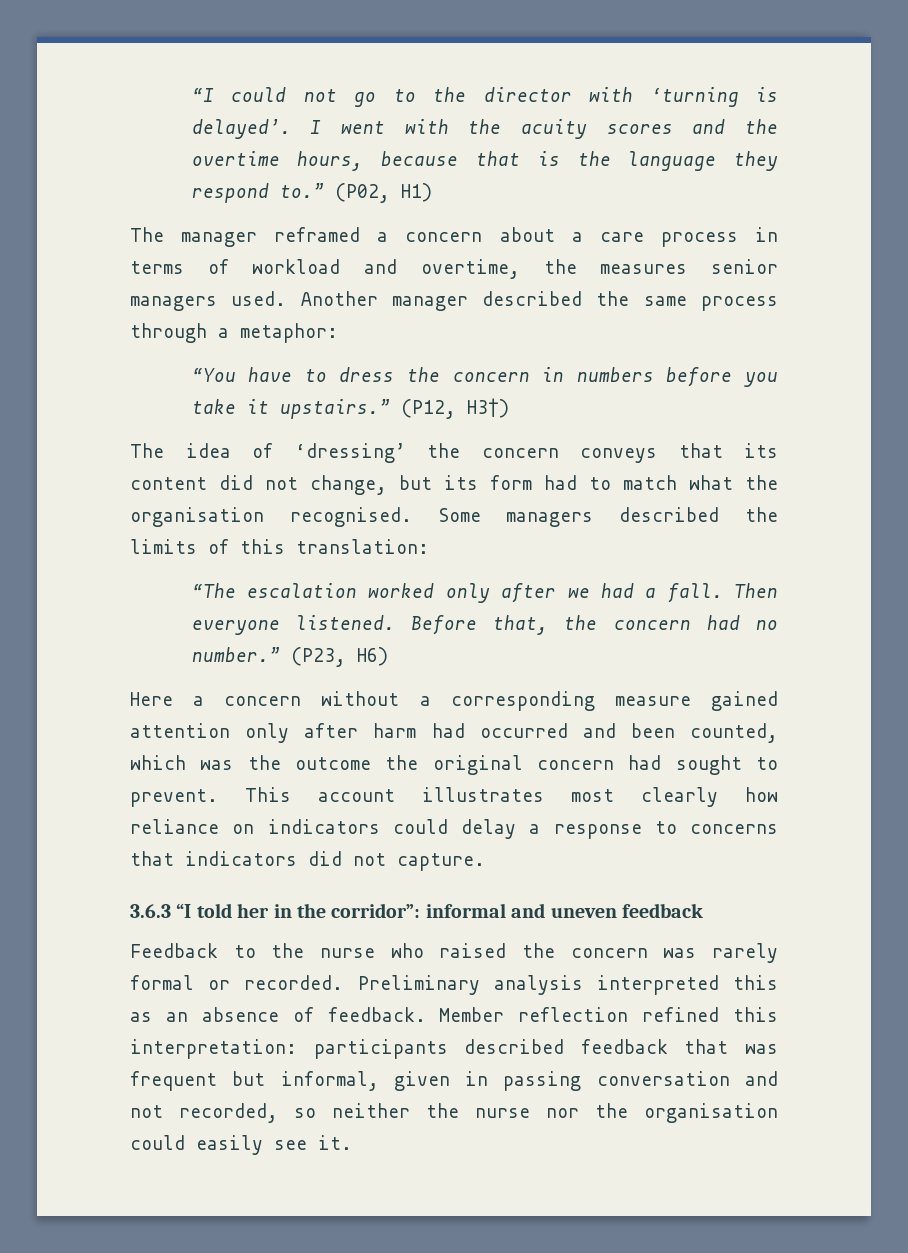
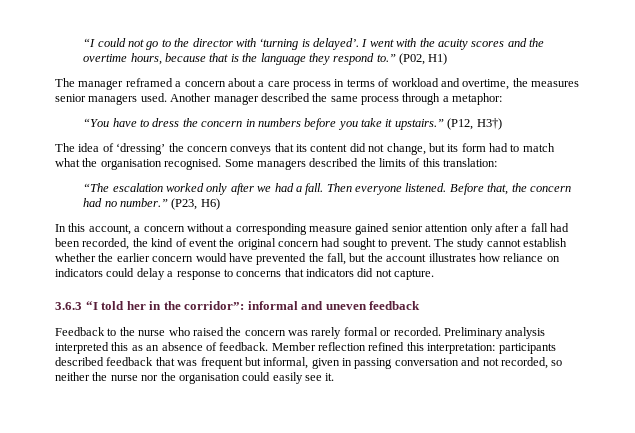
- Here a concern without a corresponding measure gained attention only after harm had occurred and been counted, which was the outcome the original concern had sought to prevent.
+ In this account, a concern without a corresponding measure gained senior attention only after a fall had been recorded, the kind of event the original concern had sought to prevent.
- This account illustrates most clearly how reliance on indicators could delay a response to concerns that indicators did not capture.
+ The study cannot establish whether the earlier concern would have prevented the fall, but the account illustrates how reliance on indicators could delay a response to concerns that indicators did not capture.

